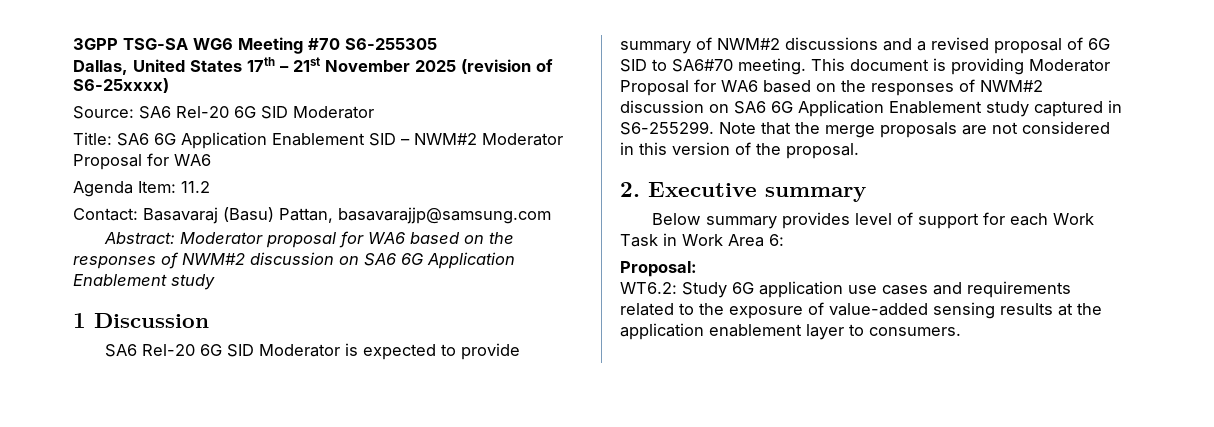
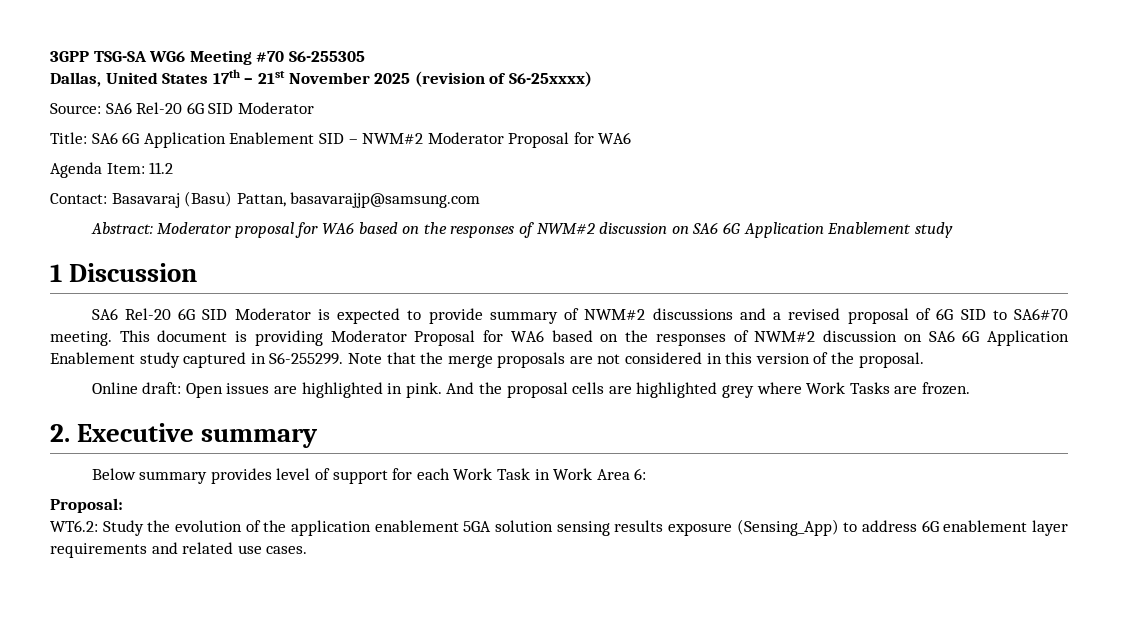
+ Online draft: Open issues are highlighted in pink. And the proposal cells are highlighted grey where Work Tasks are frozen.
- WT6.2: Study 6G application use cases and requirements related to the exposure of value-added sensing results at the application enablement layer to consumers.
+ WT6.2: Study the evolution of the application enablement 5GA solution sensing results exposure (Sensing_App) to address 6G enablement layer requirements and related use cases.

